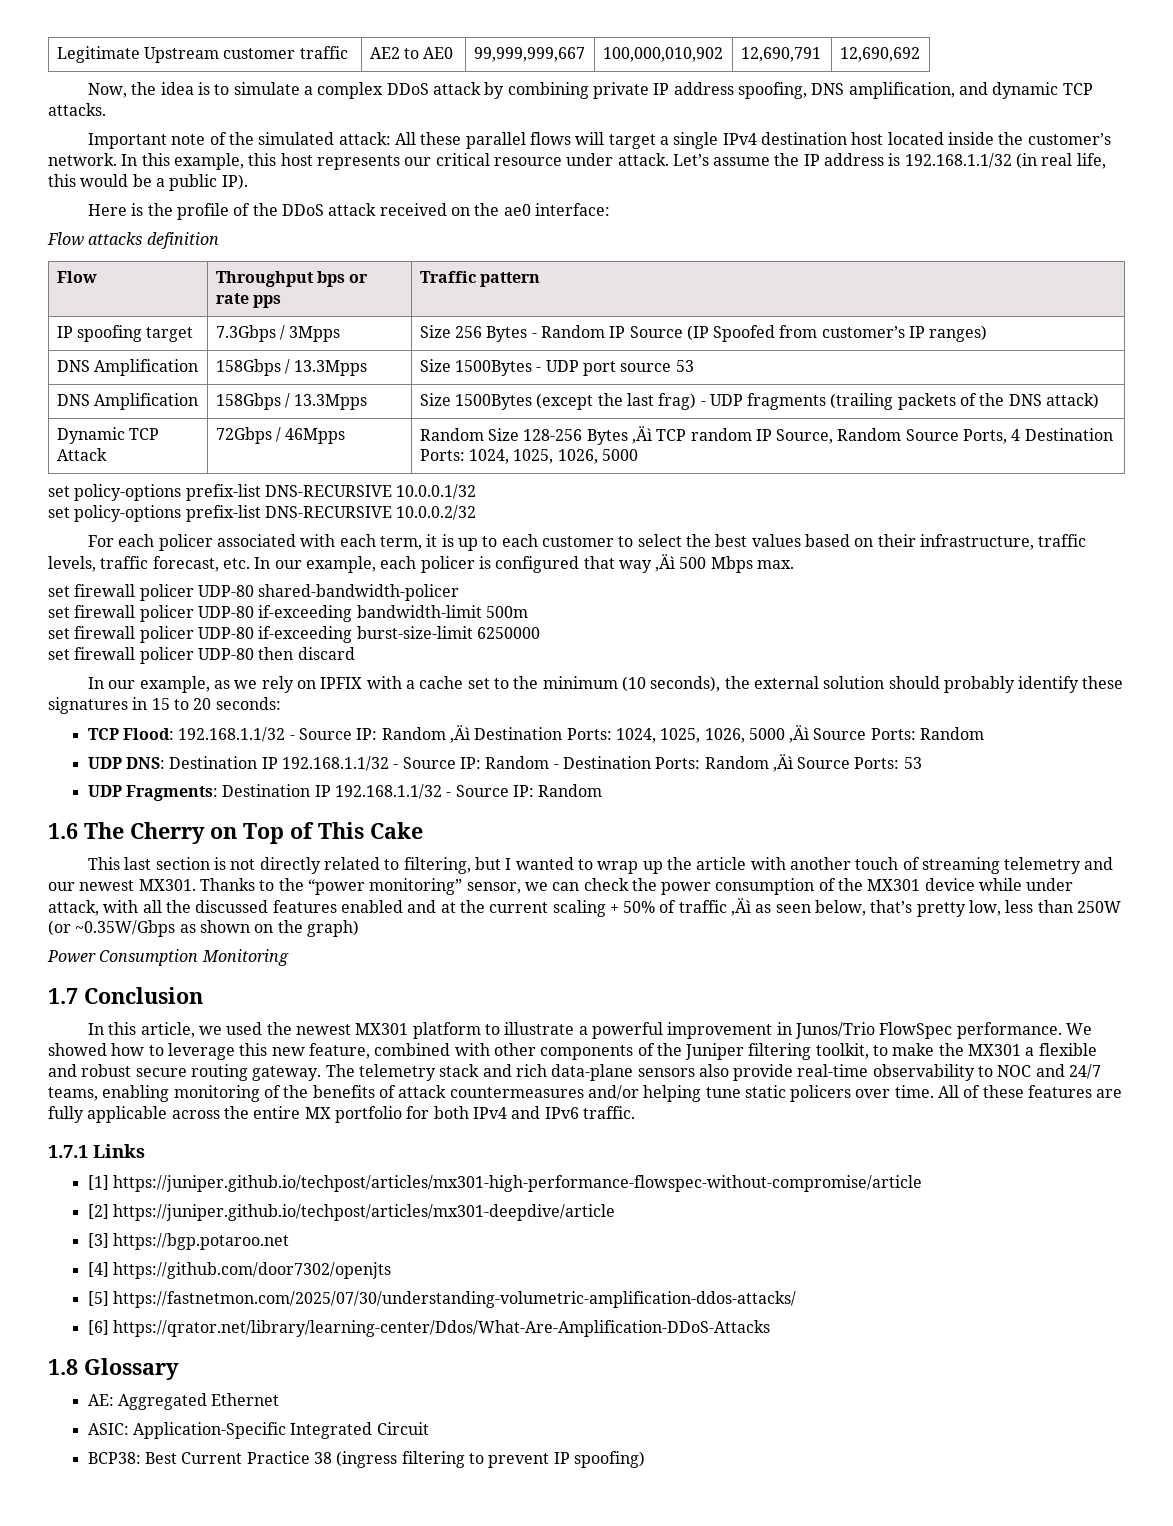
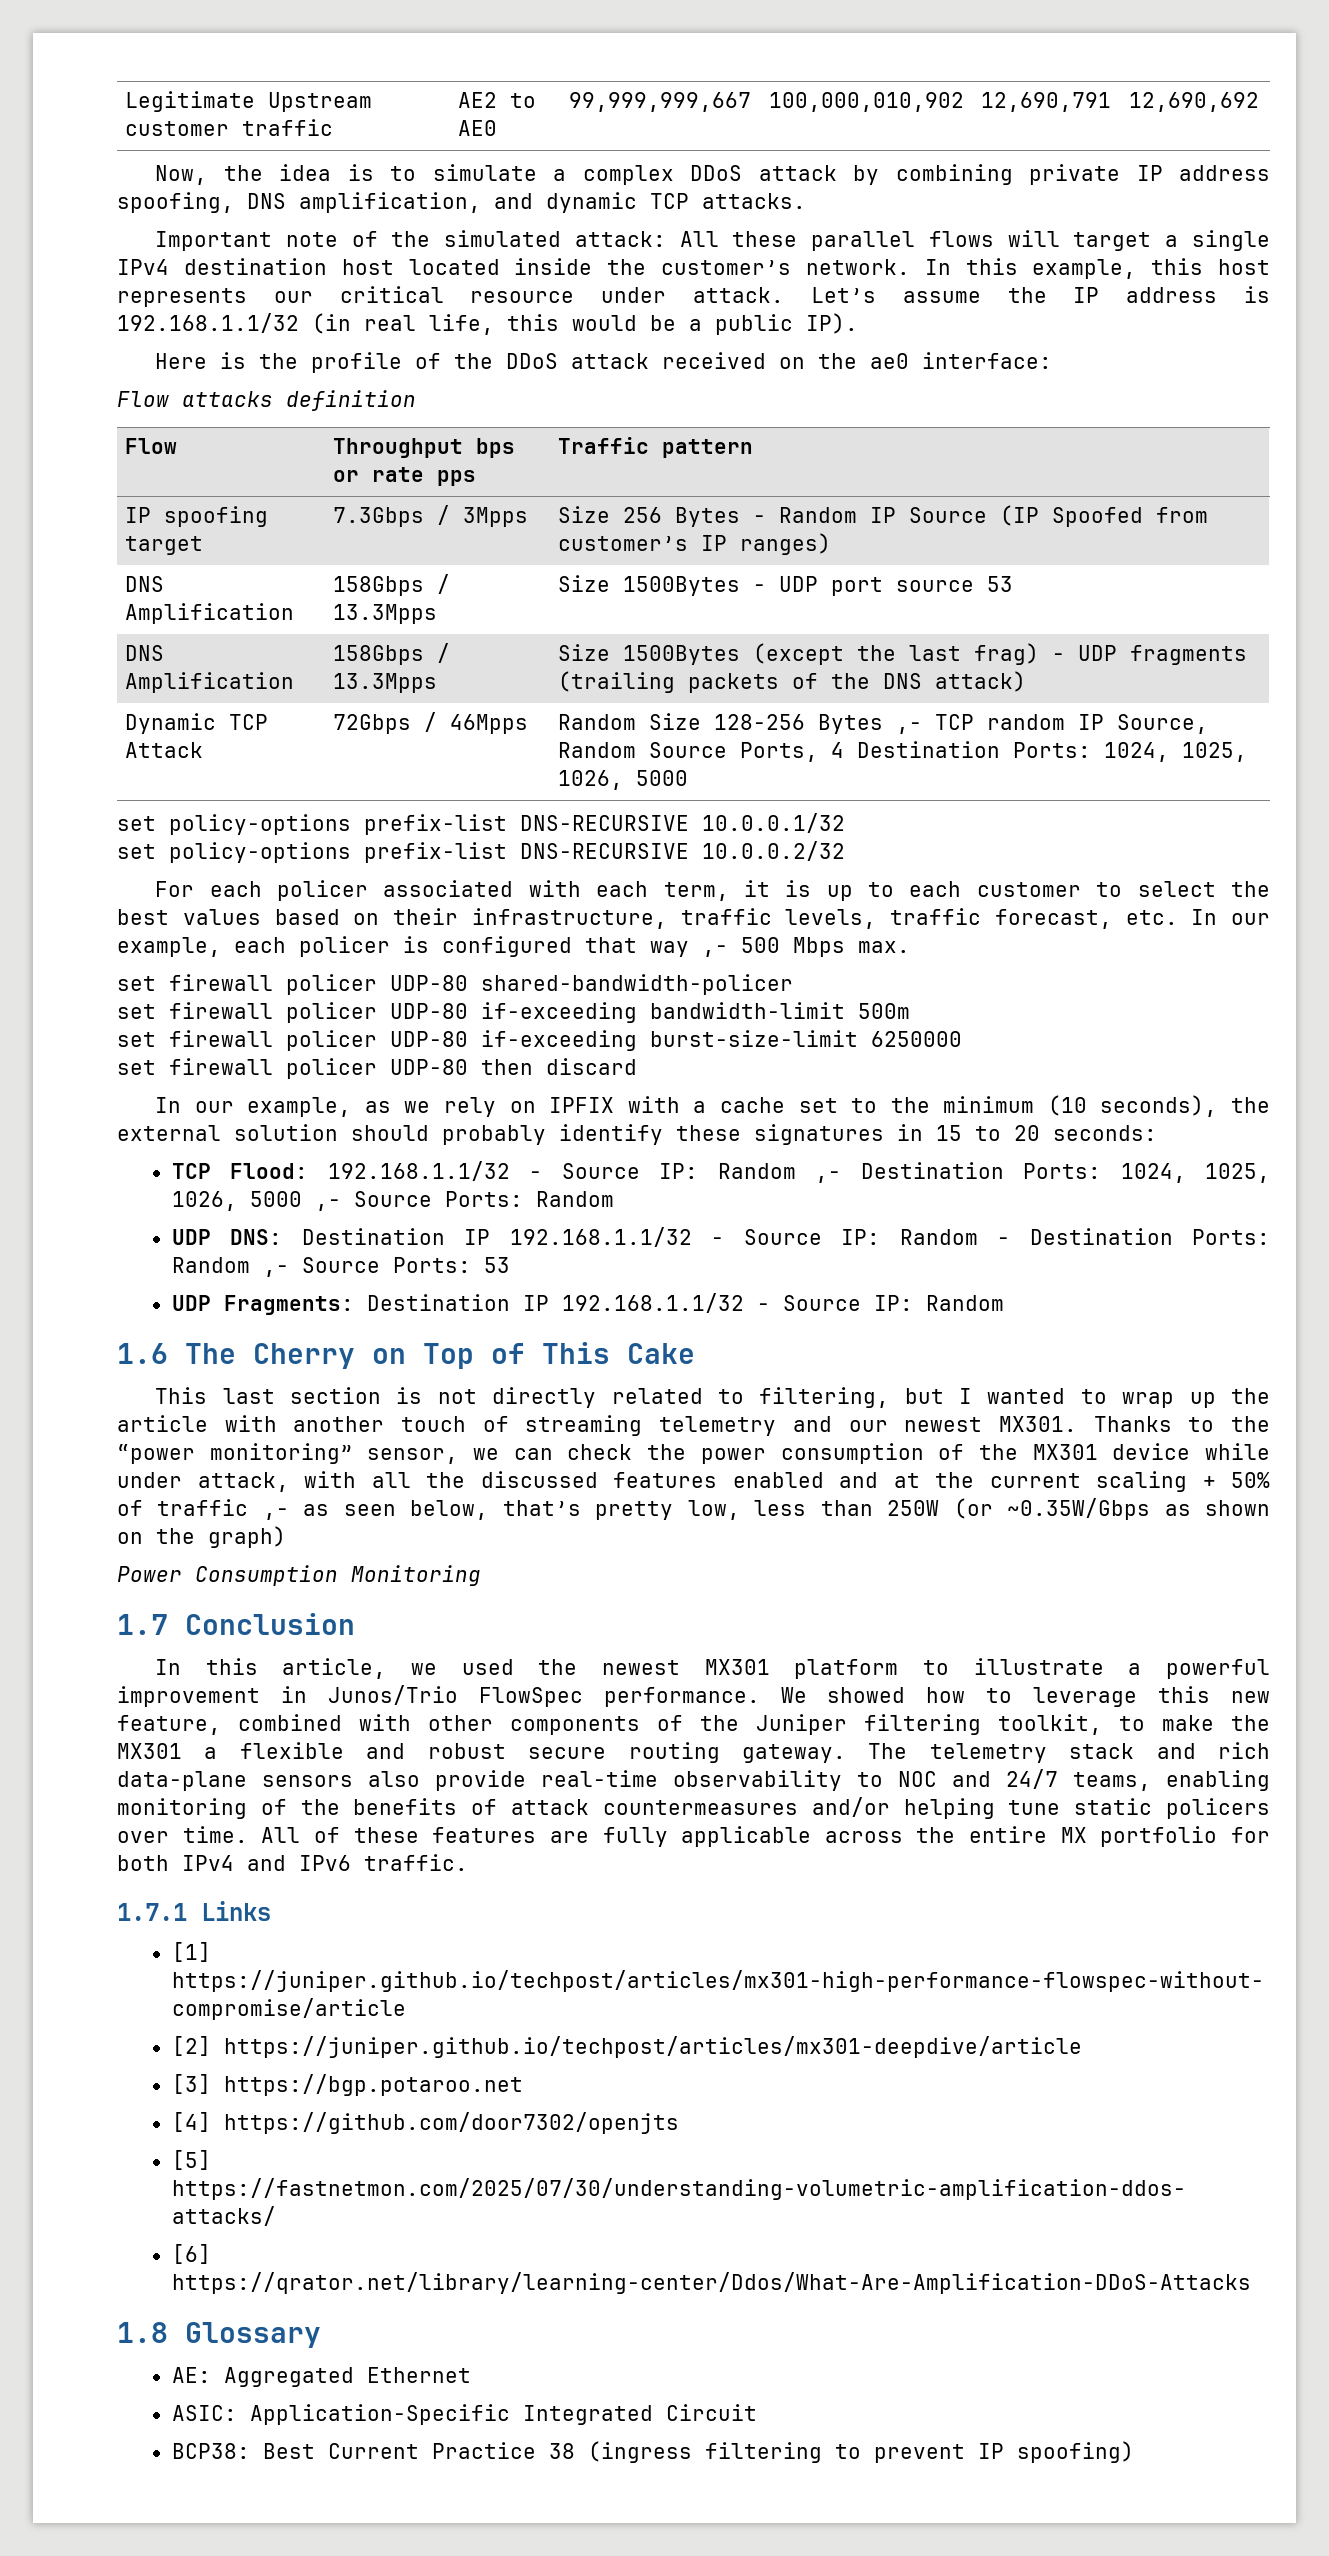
- Dynamic TCP Attack | 72Gbps / 46Mpps | Random Size 128-256 Bytes ,Äì TCP random IP Source, Random Source Ports, 4 Destination Ports: 1024, 1025, 1026, 5000
+ Dynamic TCP Attack | 72Gbps / 46Mpps | Random Size 128-256 Bytes ,- TCP random IP Source, Random Source Ports, 4 Destination Ports: 1024, 1025, 1026, 5000
- For each policer associated with each term, it is up to each customer to select the best values based on their infrastructure, traffic levels, traffic forecast, etc. In our example, each policer is configured that way ,Äì 500 Mbps max.
+ For each policer associated with each term, it is up to each customer to select the best values based on their infrastructure, traffic levels, traffic forecast, etc. In our example, each policer is configured that way ,- 500 Mbps max.
- TCP Flood: 192.168.1.1/32 - Source IP: Random ,Äì Destination Ports: 1024, 1025, 1026, 5000 ,Äì Source Ports: Random
+ TCP Flood: 192.168.1.1/32 - Source IP: Random ,- Destination Ports: 1024, 1025, 1026, 5000 ,- Source Ports: Random
- UDP DNS: Destination IP 192.168.1.1/32 - Source IP: Random - Destination Ports: Random ,Äì Source Ports: 53
+ UDP DNS: Destination IP 192.168.1.1/32 - Source IP: Random - Destination Ports: Random ,- Source Ports: 53
- Thanks to the “power monitoring” sensor, we can check the power consumption of the MX301 device while under attack, with all the discussed features enabled and at the current scaling + 50% of traffic ,Äì as seen below, that’s pretty low, less than 250W (or ~0.35W/Gbps as shown on the graph)
+ Thanks to the “power monitoring” sensor, we can check the power consumption of the MX301 device while under attack, with all the discussed features enabled and at the current scaling + 50% of traffic ,- as seen below, that’s pretty low, less than 250W (or ~0.35W/Gbps as shown on the graph)

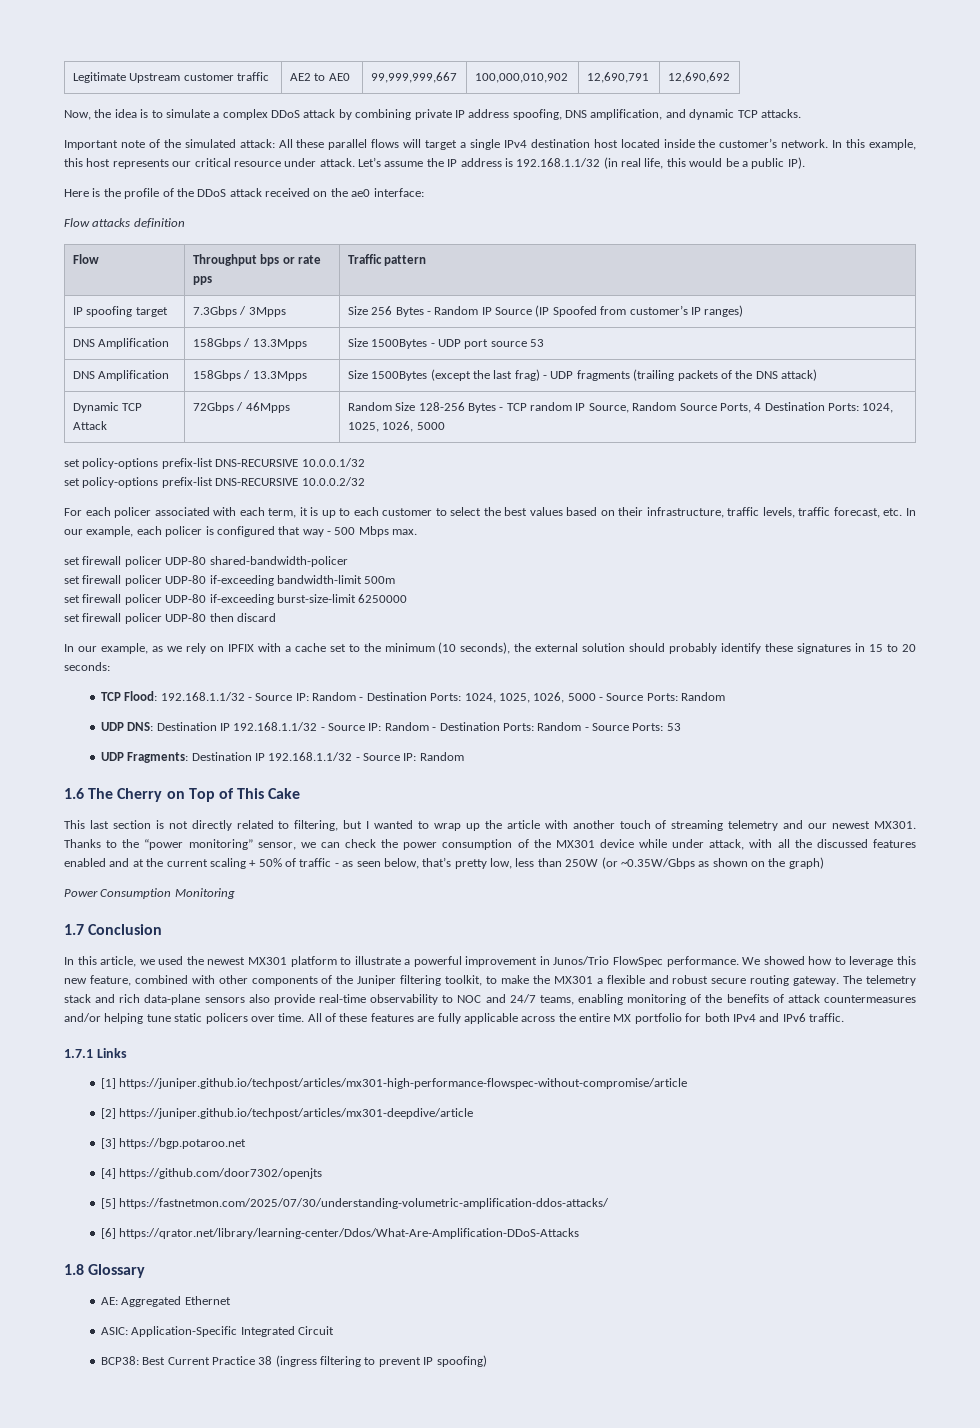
- Dynamic TCP Attack | 72Gbps / 46Mpps | Random Size 128-256 Bytes ,- TCP random IP Source, Random Source Ports, 4 Destination Ports: 1024, 1025, 1026, 5000
+ Dynamic TCP Attack | 72Gbps / 46Mpps | Random Size 128-256 Bytes - TCP random IP Source, Random Source Ports, 4 Destination Ports: 1024, 1025, 1026, 5000
- For each policer associated with each term, it is up to each customer to select the best values based on their infrastructure, traffic levels, traffic forecast, etc. In our example, each policer is configured that way ,- 500 Mbps max.
+ For each policer associated with each term, it is up to each customer to select the best values based on their infrastructure, traffic levels, traffic forecast, etc. In our example, each policer is configured that way - 500 Mbps max.
- TCP Flood: 192.168.1.1/32 - Source IP: Random ,- Destination Ports: 1024, 1025, 1026, 5000 ,- Source Ports: Random
+ TCP Flood: 192.168.1.1/32 - Source IP: Random - Destination Ports: 1024, 1025, 1026, 5000 - Source Ports: Random
- UDP DNS: Destination IP 192.168.1.1/32 - Source IP: Random - Destination Ports: Random ,- Source Ports: 53
+ UDP DNS: Destination IP 192.168.1.1/32 - Source IP: Random - Destination Ports: Random - Source Ports: 53
- Thanks to the “power monitoring” sensor, we can check the power consumption of the MX301 device while under attack, with all the discussed features enabled and at the current scaling + 50% of traffic ,- as seen below, that’s pretty low, less than 250W (or ~0.35W/Gbps as shown on the graph)
+ Thanks to the “power monitoring” sensor, we can check the power consumption of the MX301 device while under attack, with all the discussed features enabled and at the current scaling + 50% of traffic - as seen below, that’s pretty low, less than 250W (or ~0.35W/Gbps as shown on the graph)

